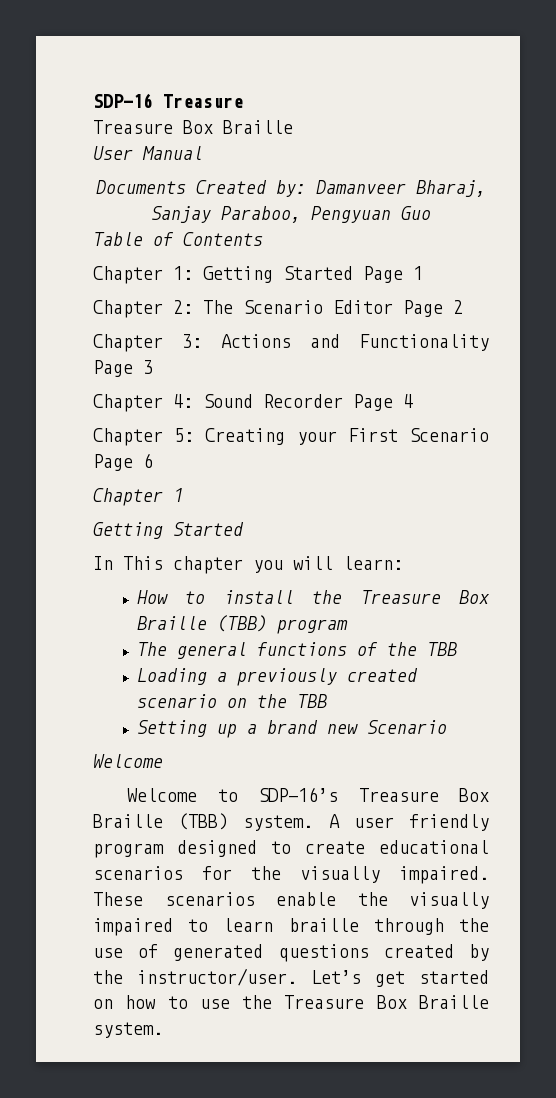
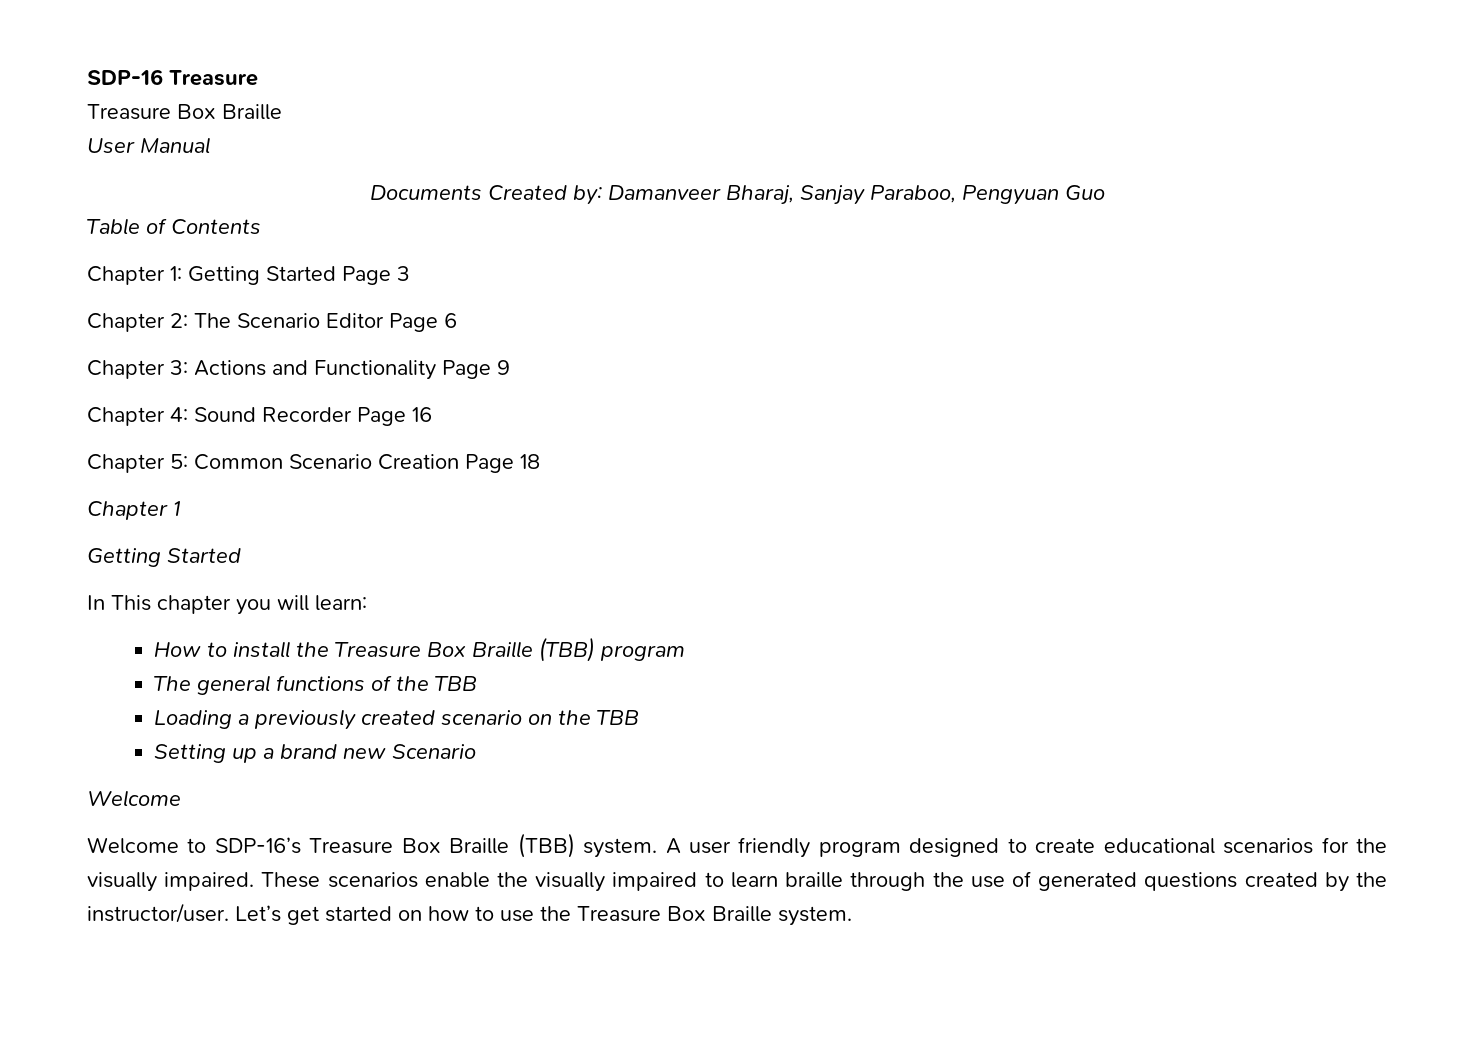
- Chapter 1: Getting Started Page 1
+ Chapter 1: Getting Started Page 3
- Chapter 2: The Scenario Editor Page 2
+ Chapter 2: The Scenario Editor Page 6
- Chapter 3: Actions and Functionality Page 3
+ Chapter 3: Actions and Functionality Page 9
- Chapter 4: Sound Recorder Page 4
+ Chapter 4: Sound Recorder Page 16
- Chapter 5: Creating your First Scenario Page 6
+ Chapter 5: Common Scenario Creation Page 18

